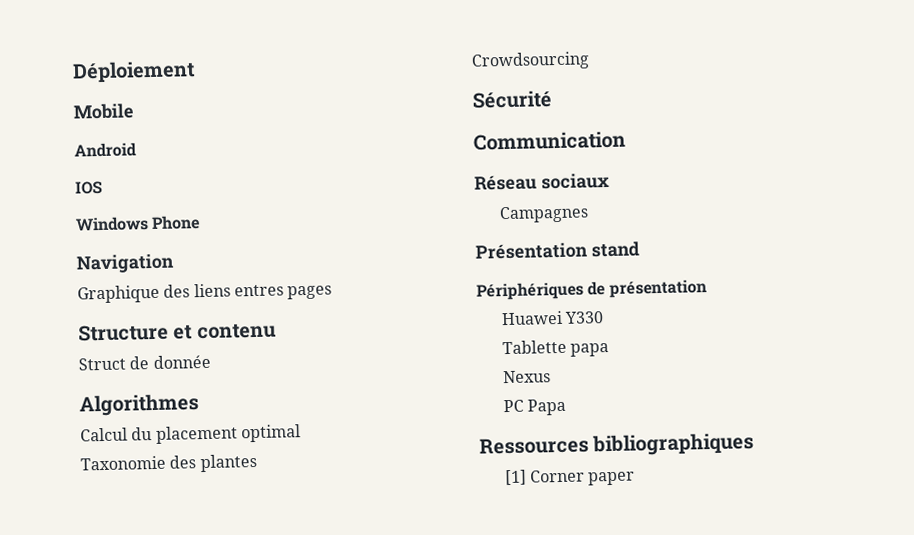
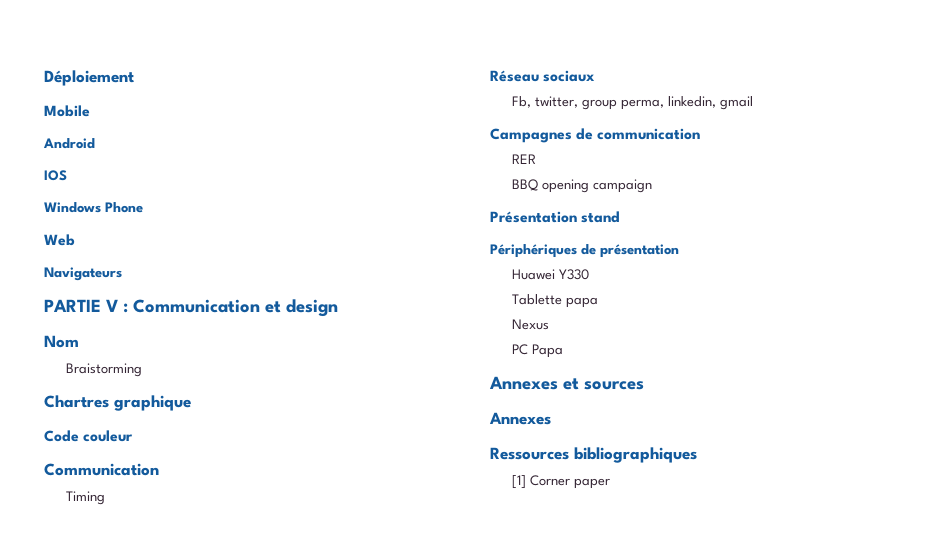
- Navigation
- Graphique des liens entres pages
- Structure et contenu
- Struct de donnée
- Algorithmes
- Calcul du placement optimal
- Taxonomie des plantes
- Crowdsourcing
- Sécurité
+ Web
+ Navigateurs
+ PARTIE V : Communication et design
+ Nom
+ Braistorming
+ Chartres graphique
+ Code couleur
  Communication
+ Timing
- Campagnes
+ Fb, twitter, group perma, linkedin, gmail
+ Campagnes de communication
+ RER
+ BBQ opening campaign
+ Annexes et sources
+ Annexes

